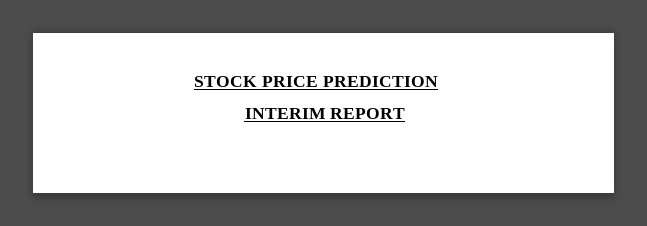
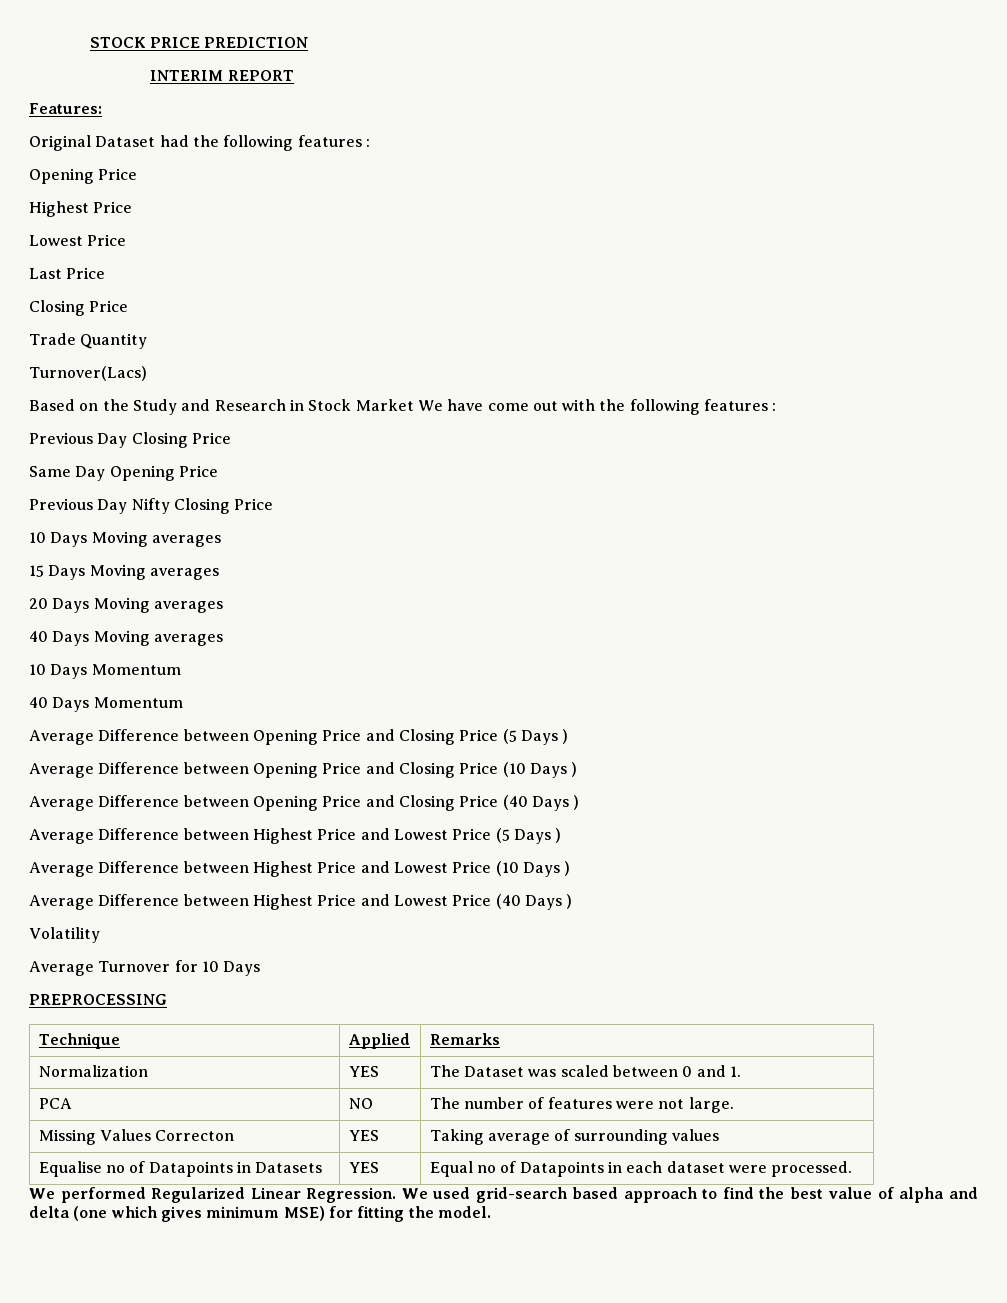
+ Features:
+ Original Dataset had the following features :
+ Opening Price
+ Highest Price
+ Lowest Price
+ Last Price
+ Closing Price
+ Trade Quantity
+ Turnover(Lacs)
+ Based on the Study and Research in Stock Market We have come out with the following features :
+ Previous Day Closing Price
+ Same Day Opening Price
+ Previous Day Nifty Closing Price
+ 10 Days Moving averages
+ 15 Days Moving averages
+ 20 Days Moving averages
+ 40 Days Moving averages
+ 10 Days Momentum
+ 40 Days Momentum
+ Average Difference between Opening Price and Closing Price (5 Days )
+ Average Difference between Opening Price and Closing Price (10 Days )
+ Average Difference between Opening Price and Closing Price (40 Days )
+ Average Difference between Highest Price and Lowest Price (5 Days )
+ Average Difference between Highest Price and Lowest Price (10 Days )
+ Average Difference between Highest Price and Lowest Price (40 Days )
+ Volatility
+ Average Turnover for 10 Days
+ PREPROCESSING
+ Technique | Applied | Remarks
+ Normalization | YES | The Dataset was scaled between 0 and 1.
+ PCA | NO | The number of features were not large.
+ Missing Values Correcton | YES | Taking average of surrounding values
+ Equalise no of Datapoints in Datasets | YES | Equal no of Datapoints in each dataset were processed.
+ We performed Regularized Linear Regression. We used grid-search based approach to find the best value of alpha and delta (one which gives minimum MSE) for fitting the model.

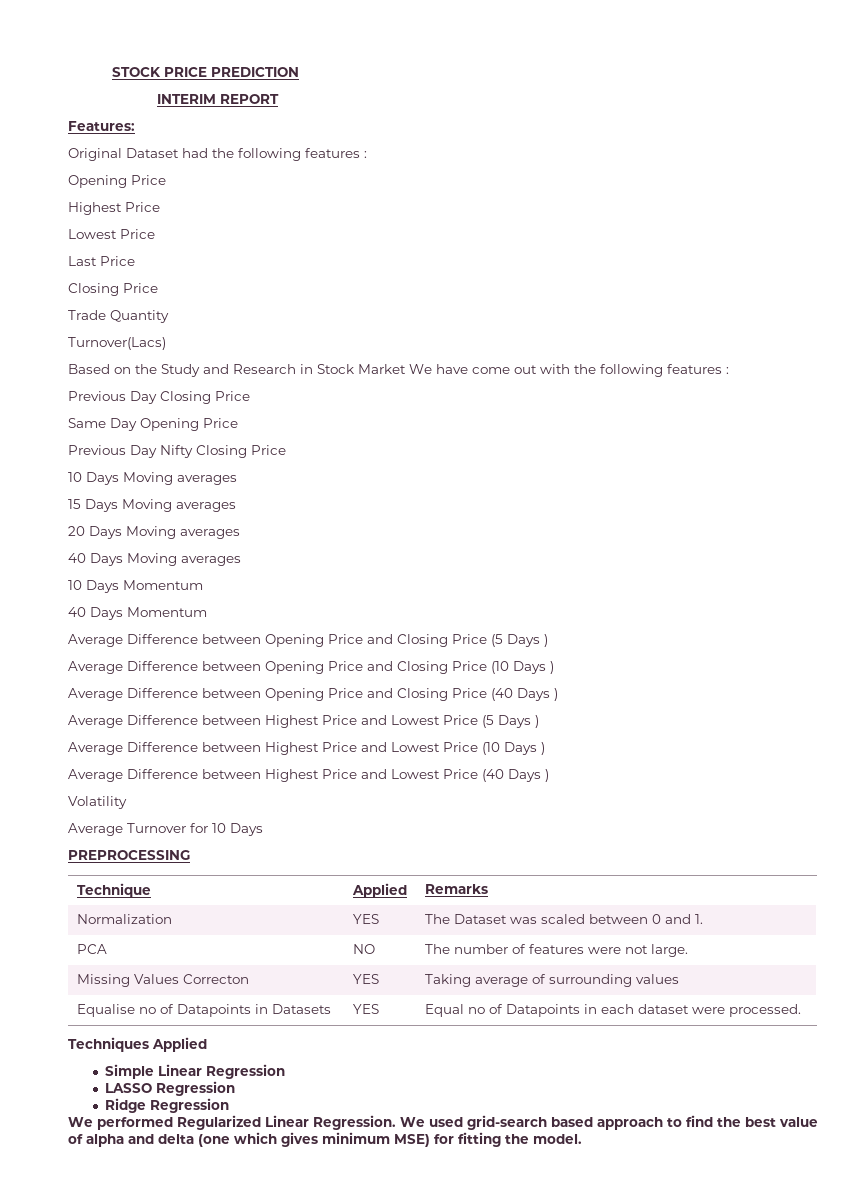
+ Techniques Applied
+ Simple Linear Regression
+ LASSO Regression
+ Ridge Regression

